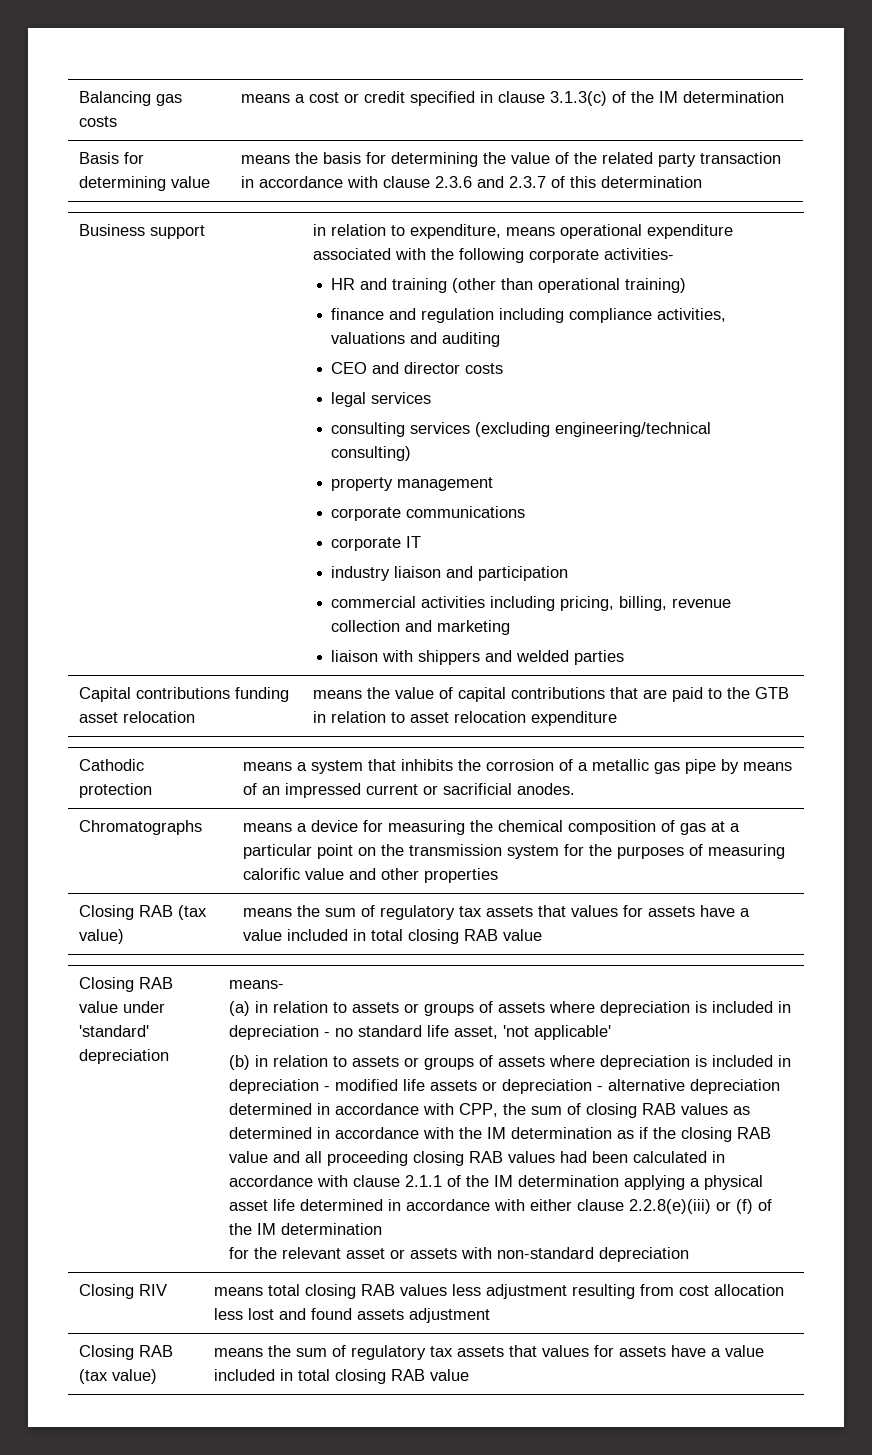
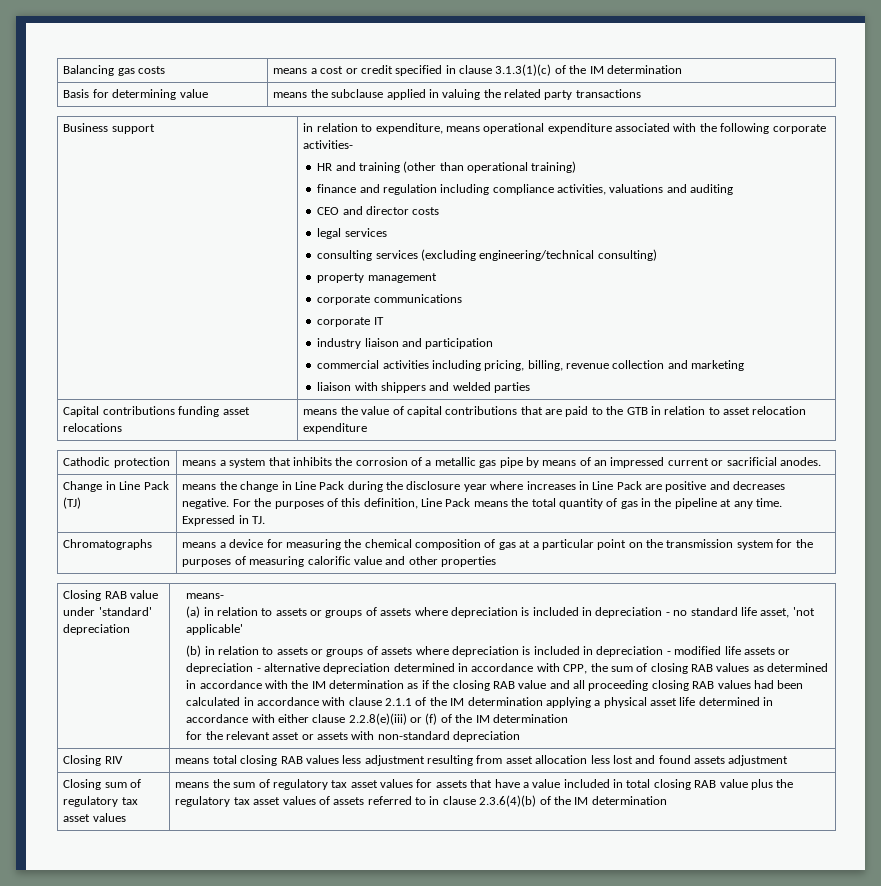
- Balancing gas costs | means a cost or credit specified in clause 3.1.3(c) of the IM determination
+ Balancing gas costs | means a cost or credit specified in clause 3.1.3(1)(c) of the IM determination
- Basis for determining value | means the basis for determining the value of the related party transaction in accordance with clause 2.3.6 and 2.3.7 of this determination
+ Basis for determining value | means the subclause applied in valuing the related party transactions
- Capital contributions funding asset relocation | means the value of capital contributions that are paid to the GTB in relation to asset relocation expenditure
+ Capital contributions funding asset relocations | means the value of capital contributions that are paid to the GTB in relation to asset relocation expenditure
+ Change in Line Pack (TJ) | means the change in Line Pack during the disclosure year where increases in Line Pack are positive and decreases negative. For the purposes of this definition, Line Pack means the total quantity of gas in the pipeline at any time. Expressed in TJ.
  Chromatographs | means a device for measuring the chemical composition of gas at a particular point on the transmission system for the purposes of measuring calorific value and other properties
- Closing RAB (tax value) | means the sum of regulatory tax assets that values for assets have a value included in total closing RAB value
- Closing RIV | means total closing RAB values less adjustment resulting from cost allocation less lost and found assets adjustment
- Closing RAB (tax value) | means the sum of regulatory tax assets that values for assets have a value included in total closing RAB value
+ Closing RIV | means total closing RAB values less adjustment resulting from asset allocation less lost and found assets adjustment
+ Closing sum of regulatory tax asset values | means the sum of regulatory tax asset values for assets that have a value included in total closing RAB value plus the regulatory tax asset values of assets referred to in clause 2.3.6(4)(b) of the IM determination

